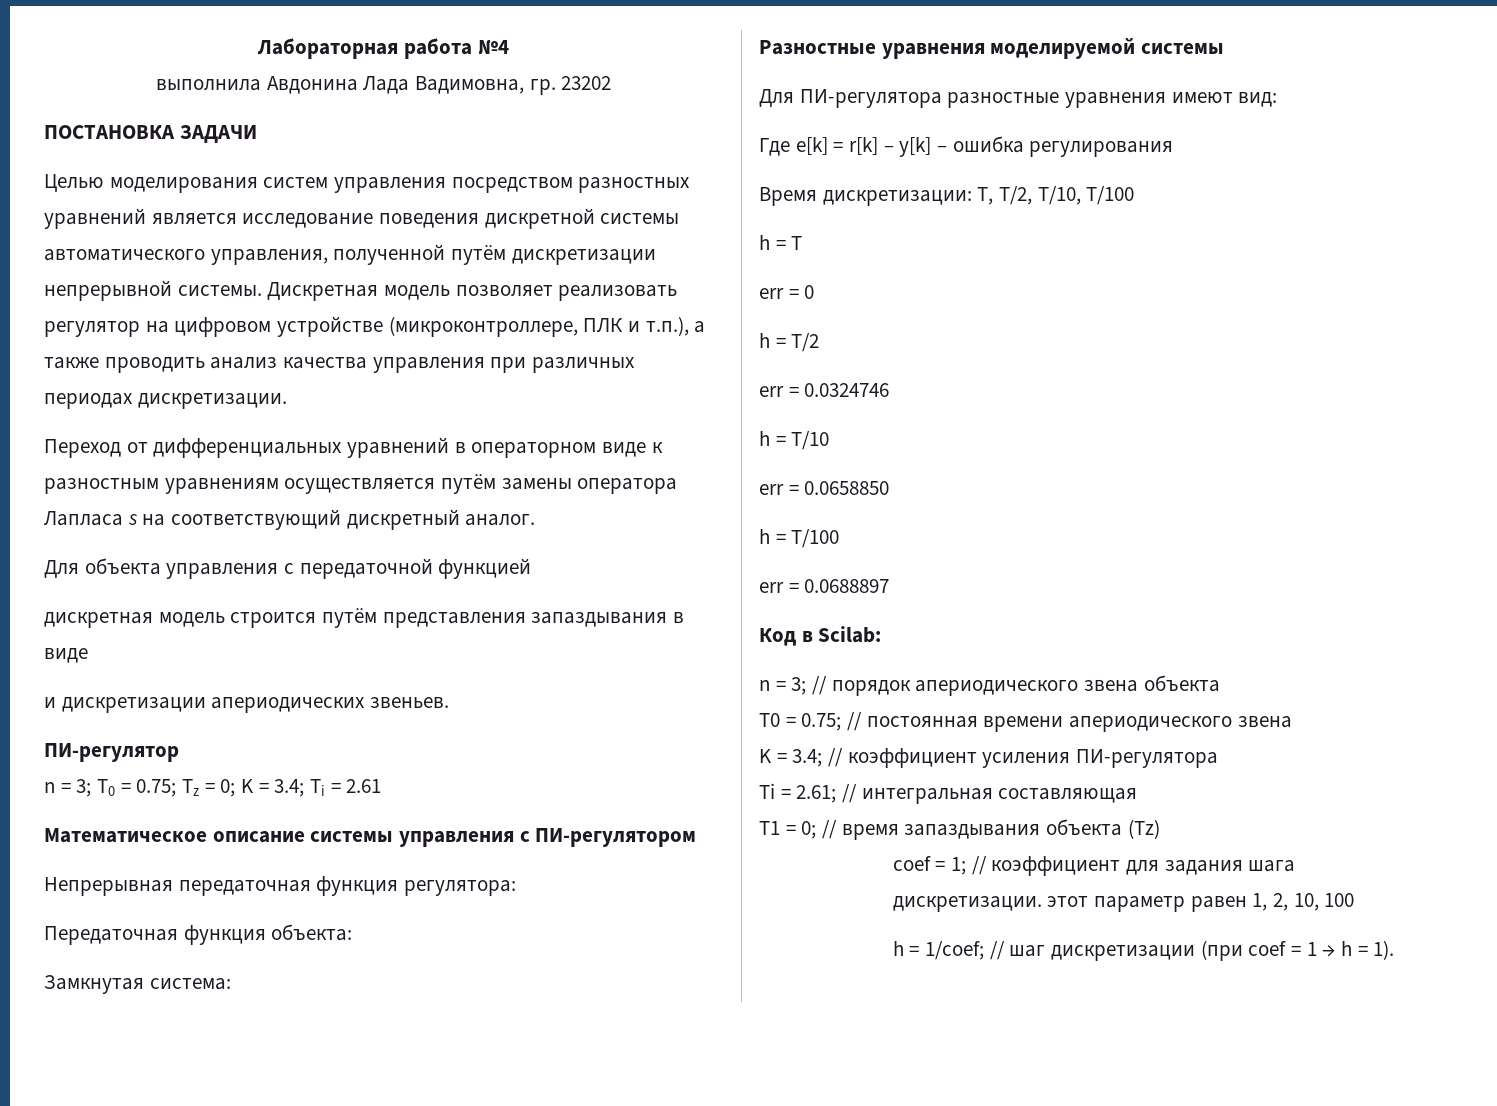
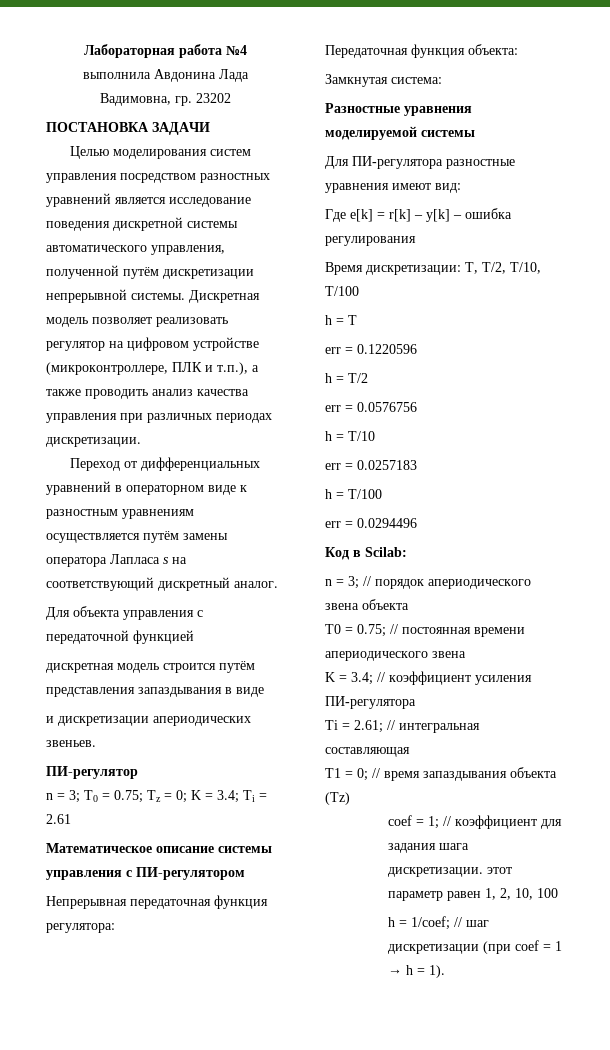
- err = 0
+ err = 0.1220596
- err = 0.0324746
+ err = 0.0576756
- err = 0.0658850
+ err = 0.0257183
- err = 0.0688897
+ err = 0.0294496

